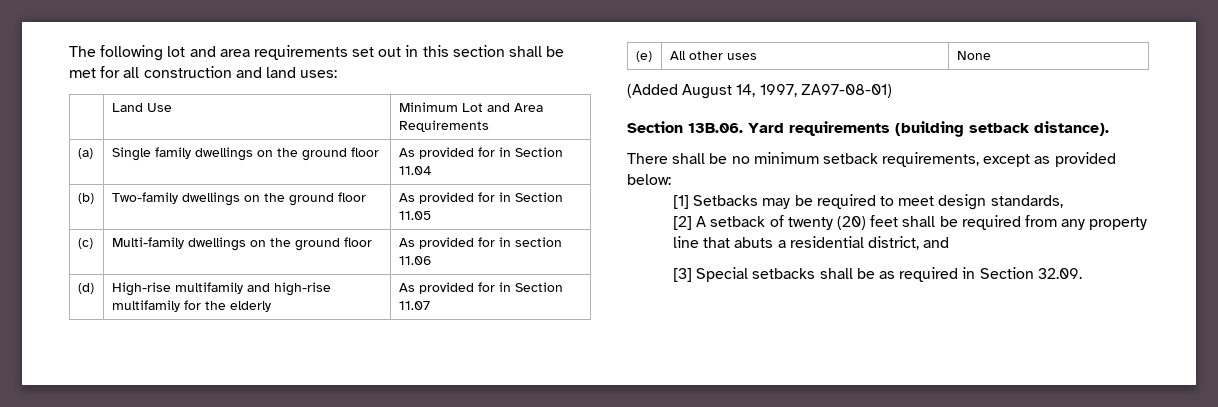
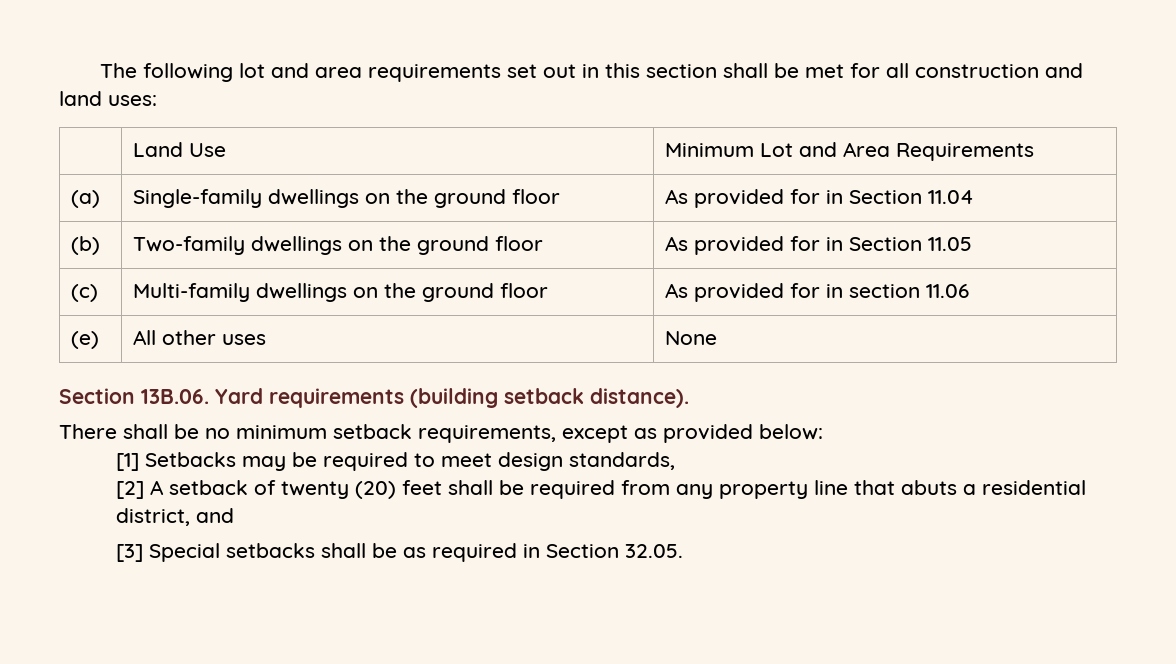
- (a) | Single family dwellings on the ground floor | As provided for in Section 11.04
+ (a) | Single-family dwellings on the ground floor | As provided for in Section 11.04
- (d) | High-rise multifamily and high-rise multifamily for the elderly | As provided for in Section 11.07
- (Added August 14, 1997, ZA97-08-01)
- [3] Special setbacks shall be as required in Section 32.09.
+ [3] Special setbacks shall be as required in Section 32.05.

